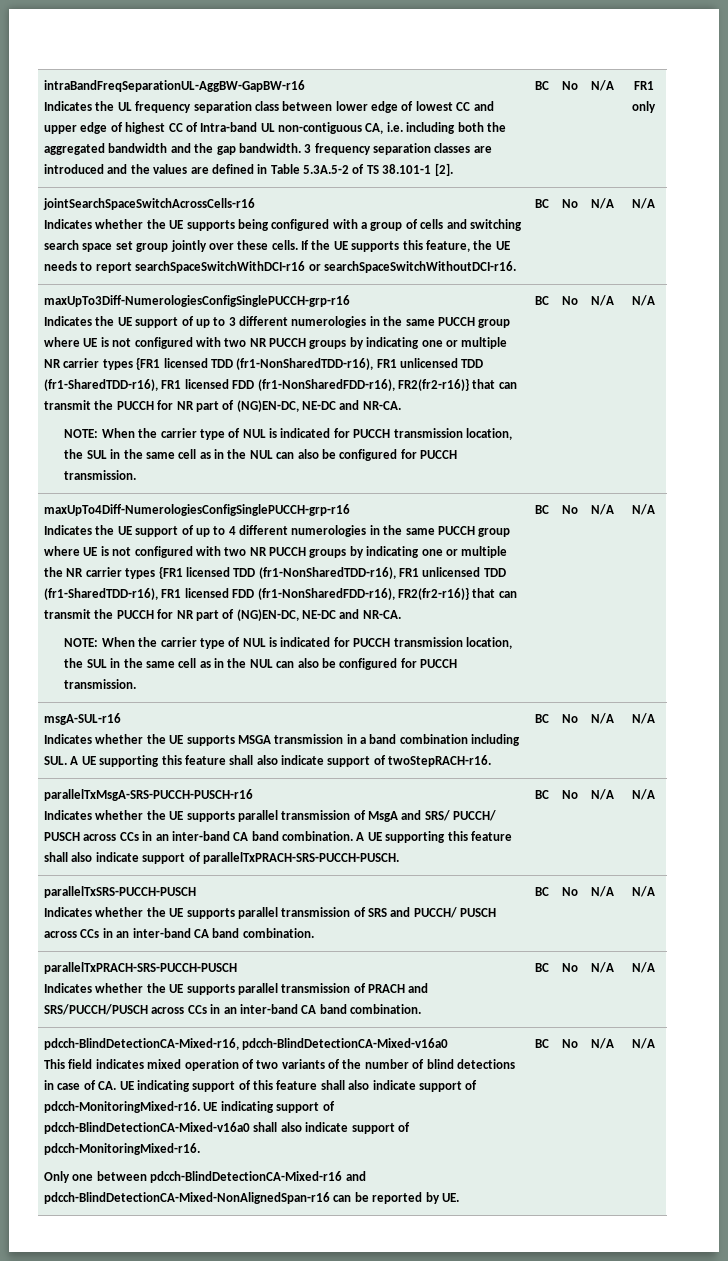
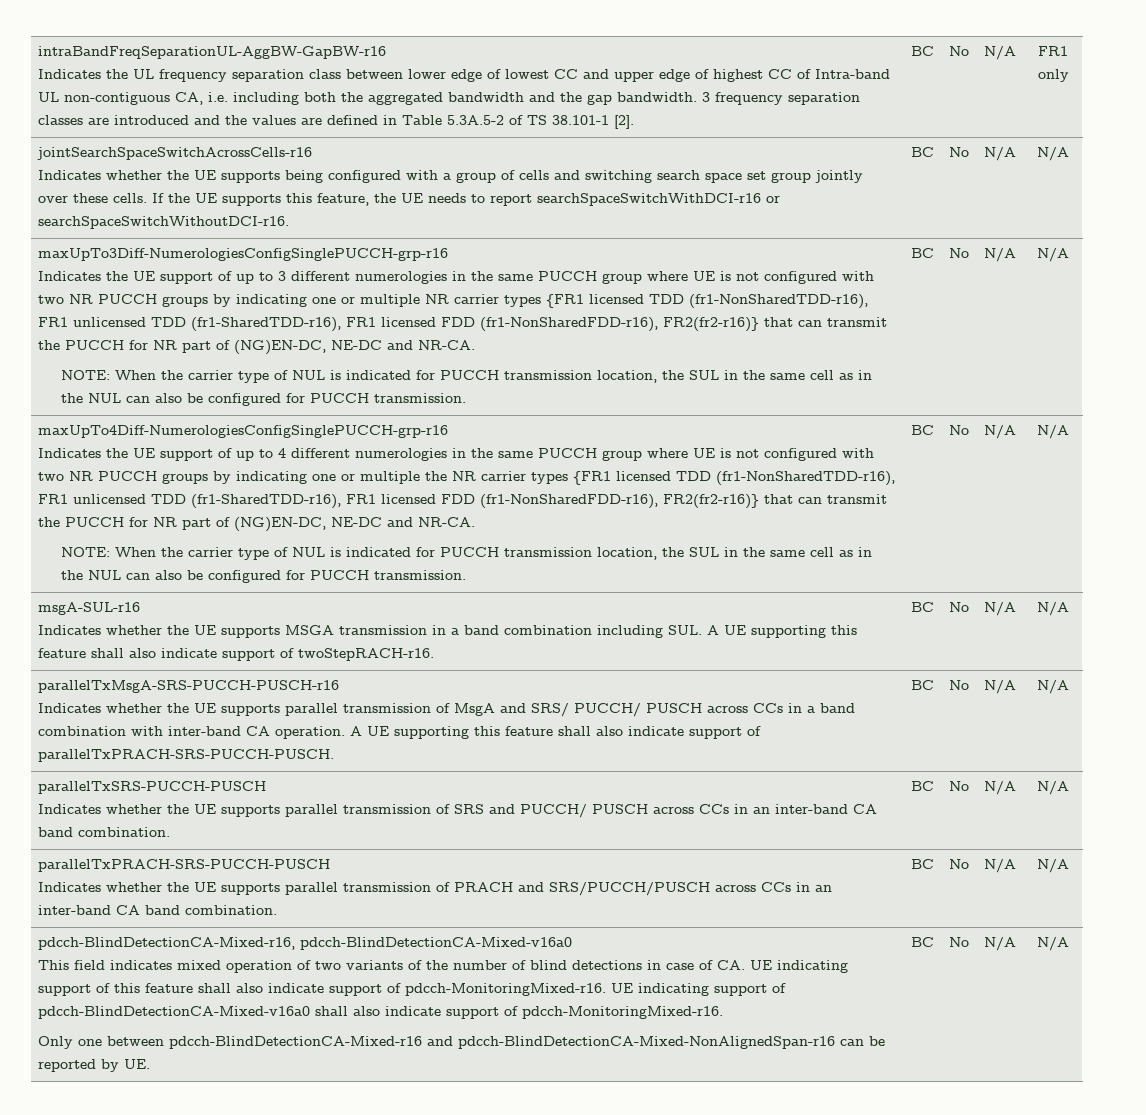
  parallelTxMsgA-SRS-PUCCH-PUSCH-r16
- Indicates whether the UE supports parallel transmission of MsgA and SRS/ PUCCH/ PUSCH across CCs in an inter-band CA band combination. A UE supporting this feature shall also indicate support of parallelTxPRACH-SRS-PUCCH-PUSCH. | BC | No | N/A | N/A
+ Indicates whether the UE supports parallel transmission of MsgA and SRS/ PUCCH/ PUSCH across CCs in a band combination with inter-band CA operation. A UE supporting this feature shall also indicate support of parallelTxPRACH-SRS-PUCCH-PUSCH. | BC | No | N/A | N/A

